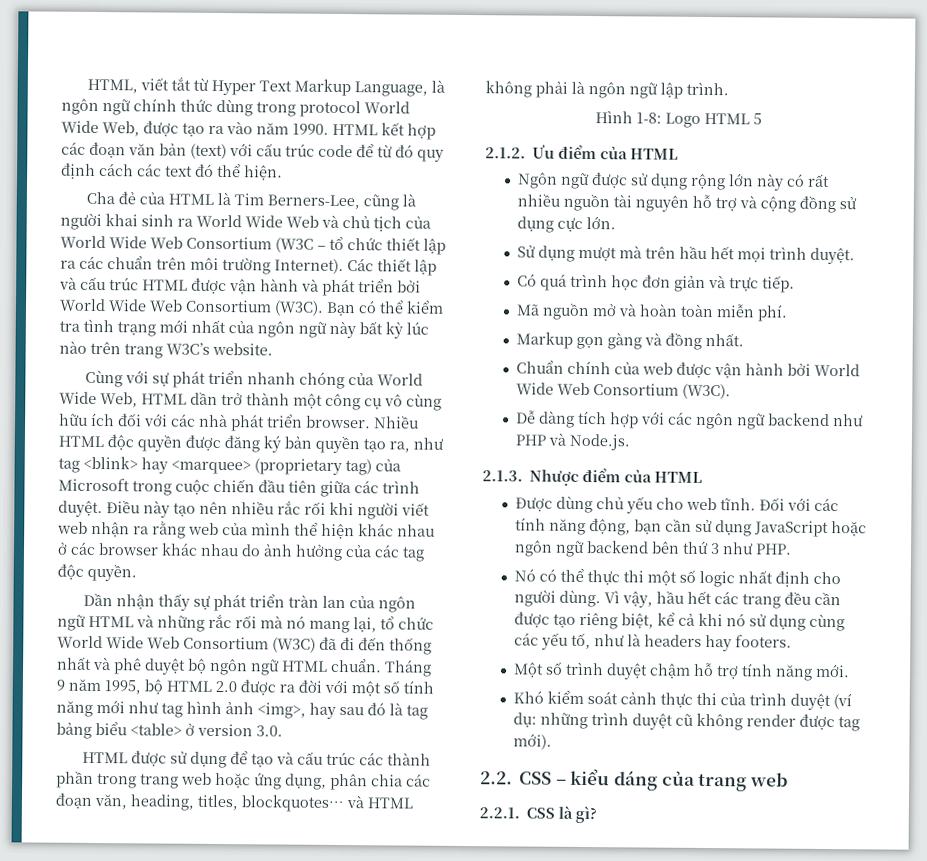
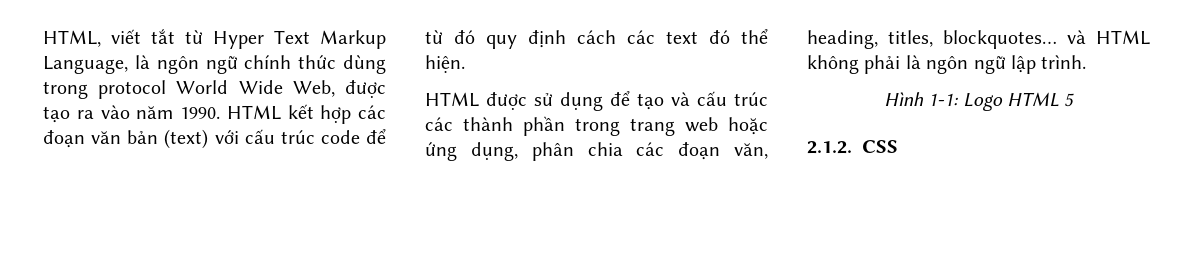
- Cha đẻ của HTML là Tim Berners-Lee, cũng là người khai sinh ra World Wide Web và chủ tịch của World Wide Web Consortium (W3C – tổ chức thiết lập ra các chuẩn trên môi trường Internet). Các thiết lập và cấu trúc HTML được vận hành và phát triển bởi World Wide Web Consortium (W3C). Bạn có thể kiểm tra tình trạng mới nhất của ngôn ngữ này bất kỳ lúc nào trên trang W3C’s website.
- Cùng với sự phát triển nhanh chóng của World Wide Web, HTML dần trở thành một công cụ vô cùng hữu ích đối với các nhà phát triển browser. Nhiều HTML độc quyền được đăng ký bản quyền tạo ra, như tag <blink> hay <marquee> (proprietary tag) của Microsoft trong cuộc chiến đầu tiên giữa các trình duyệt. Điều này tạo nên nhiều rắc rối khi người viết web nhận ra rằng web của mình thể hiện khác nhau ở các browser khác nhau do ảnh hưởng của các tag độc quyền.
- Dần nhận thấy sự phát triển tràn lan của ngôn ngữ HTML và những rắc rối mà nó mang lại, tổ chức World Wide Web Consortium (W3C) đã đi đến thống nhất và phê duyệt bộ ngôn ngữ HTML chuẩn. Tháng 9 năm 1995, bộ HTML 2.0 được ra đời với một số tính năng mới như tag hình ảnh <img>, hay sau đó là tag bảng biểu <table> ở version 3.0.
- Hình 1-8: Logo HTML 5
+ Hình 1-1: Logo HTML 5
- 2.1.2. Ưu điểm của HTML
- Ngôn ngữ được sử dụng rộng lớn này có rất nhiều nguồn tài nguyên hỗ trợ và cộng đồng sử dụng cực lớn.
- Sử dụng mượt mà trên hầu hết mọi trình duyệt.
- Có quá trình học đơn giản và trực tiếp.
- Mã nguồn mở và hoàn toàn miễn phí.
- Markup gọn gàng và đồng nhất.
- Chuẩn chính của web được vận hành bởi World Wide Web Consortium (W3C).
- Dễ dàng tích hợp với các ngôn ngữ backend như PHP và Node.js.
- 2.1.3. Nhược điểm của HTML
- Được dùng chủ yếu cho web tĩnh. Đối với các tính năng động, bạn cần sử dụng JavaScript hoặc ngôn ngữ backend bên thứ 3 như PHP.
- Nó có thể thực thi một số logic nhất định cho người dùng. Vì vậy, hầu hết các trang đều cần được tạo riêng biệt, kể cả khi nó sử dụng cùng các yếu tố, như là headers hay footers.
- Một số trình duyệt chậm hỗ trợ tính năng mới.
- Khó kiểm soát cảnh thực thi của trình duyệt (ví dụ: những trình duyệt cũ không render được tag mới).
- 2.2. CSS – kiểu dáng của trang web
- 2.2.1. CSS là gì?
+ 2.1.2. CSS

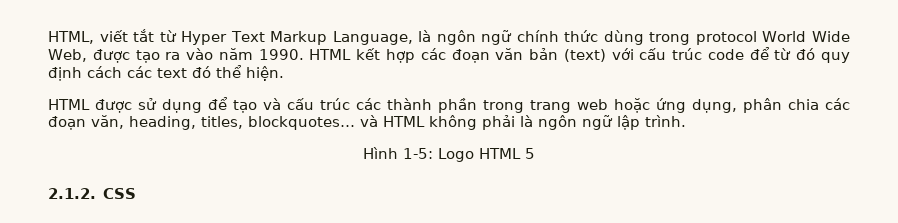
- Hình 1-1: Logo HTML 5
+ Hình 1-5: Logo HTML 5

